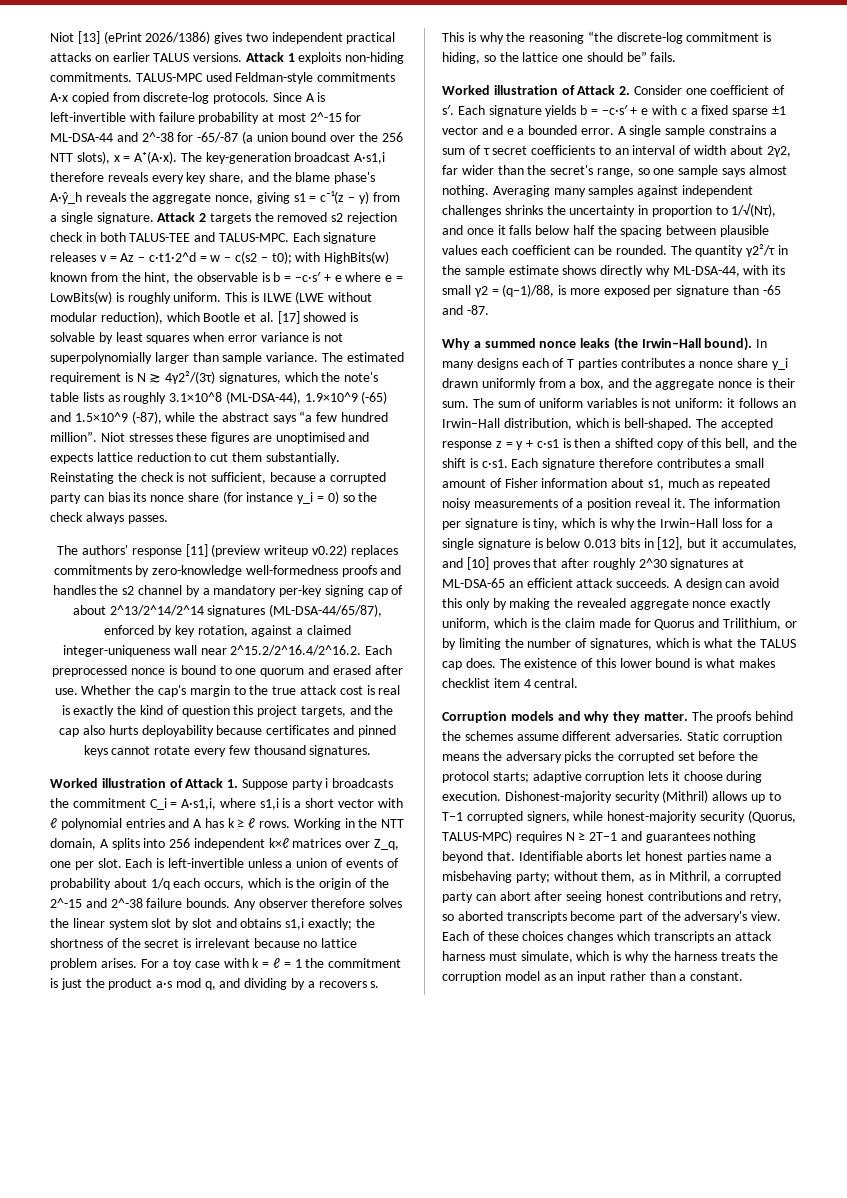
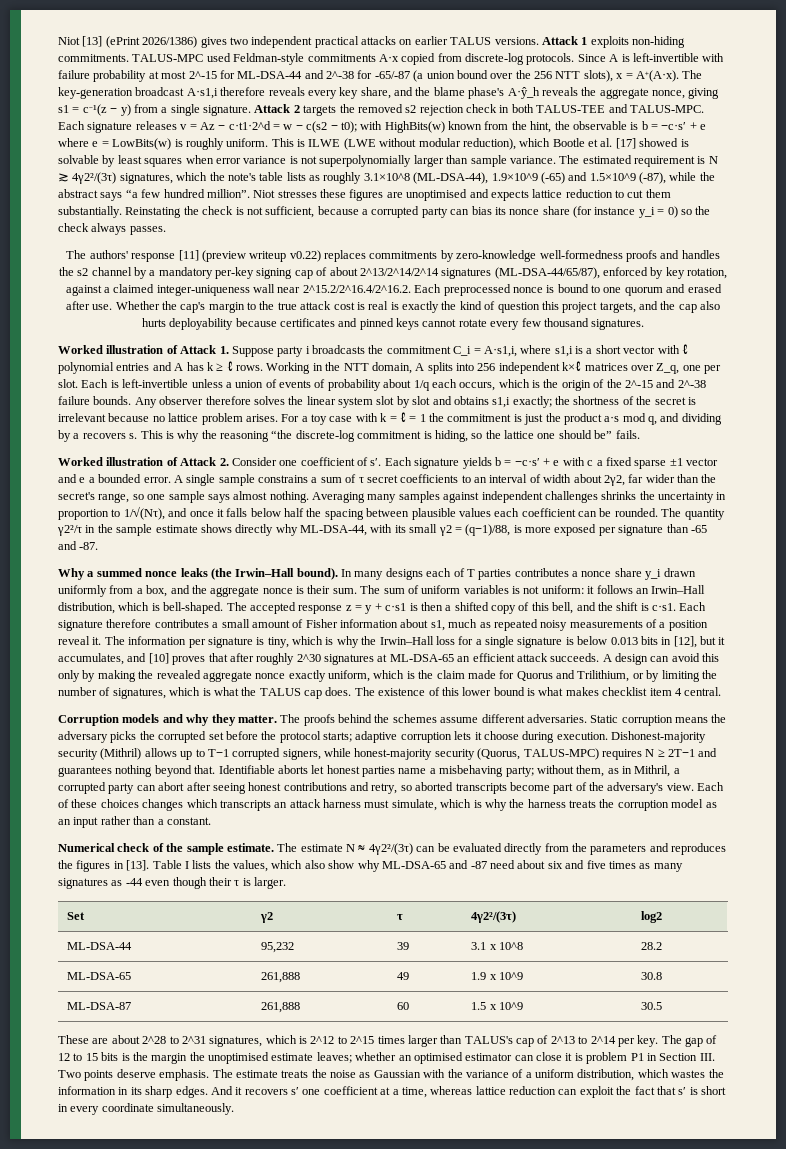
+ Numerical check of the sample estimate. The estimate N ≈ 4γ2²/(3τ) can be evaluated directly from the parameters and reproduces the figures in [13]. Table I lists the values, which also show why ML-DSA-65 and -87 need about six and five times as many signatures as -44 even though their τ is larger.
+ Set | γ2 | τ | 4γ2²/(3τ) | log2
+ ML-DSA-44 | 95,232 | 39 | 3.1 x 10^8 | 28.2
+ ML-DSA-65 | 261,888 | 49 | 1.9 x 10^9 | 30.8
+ ML-DSA-87 | 261,888 | 60 | 1.5 x 10^9 | 30.5
+ These are about 2^28 to 2^31 signatures, which is 2^12 to 2^15 times larger than TALUS's cap of 2^13 to 2^14 per key. The gap of 12 to 15 bits is the margin the unoptimised estimate leaves; whether an optimised estimator can close it is problem P1 in Section III. Two points deserve emphasis. The estimate treats the noise as Gaussian with the variance of a uniform distribution, which wastes the information in its sharp edges. And it recovers s′ one coefficient at a time, whereas lattice reduction can exploit the fact that s′ is short in every coordinate simultaneously.

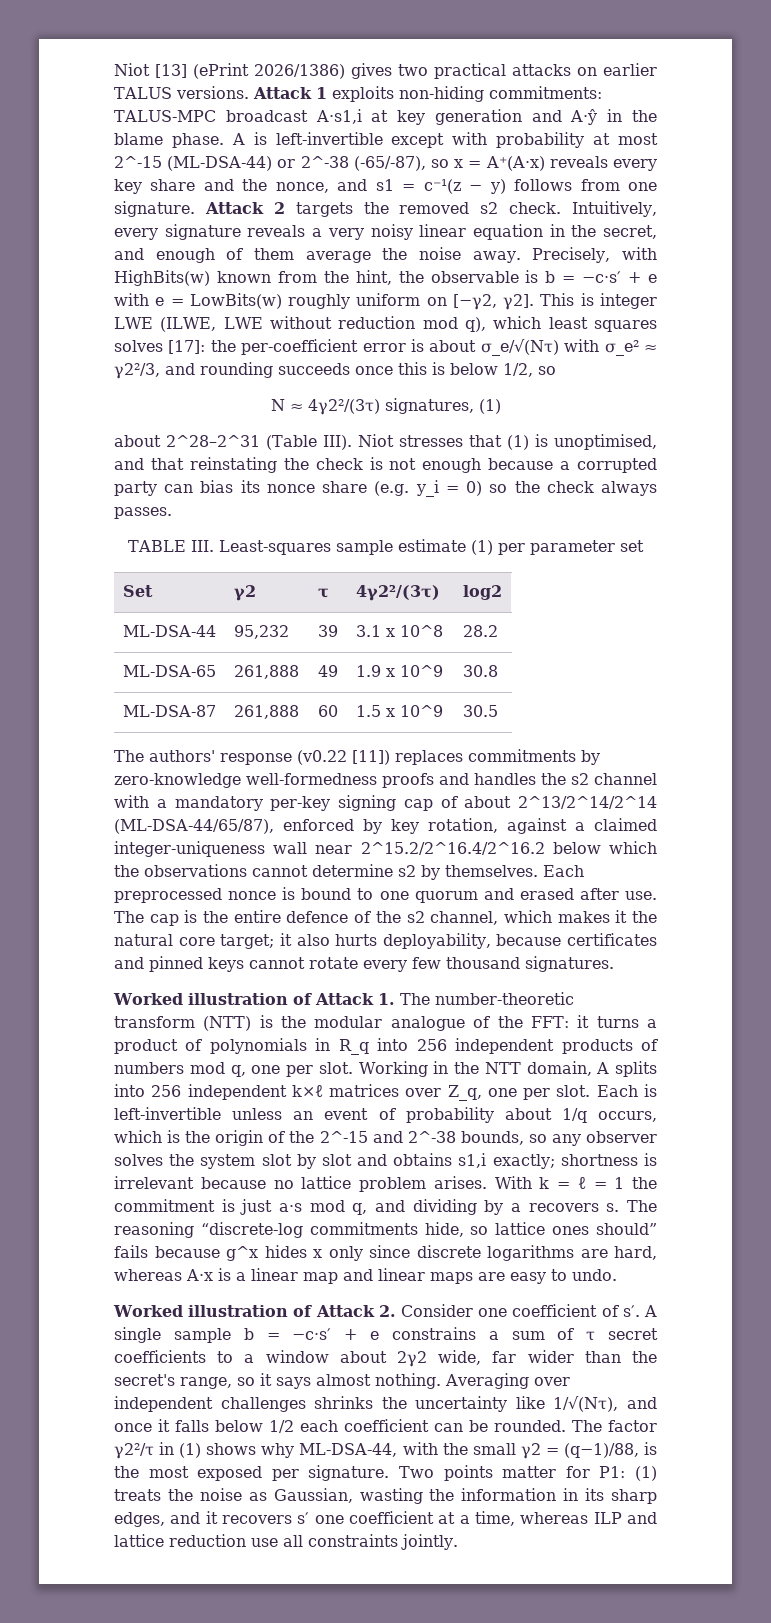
- Niot [13] (ePrint 2026/1386) gives two independent practical attacks on earlier TALUS versions.
+ Niot [13] (ePrint 2026/1386) gives two practical attacks on earlier TALUS versions.
- Attack 1 exploits non-hiding commitments. TALUS-MPC used Feldman-style commitments A·x copied from discrete-log protocols. Since A is left-invertible with failure probability at most 2^-15 for ML-DSA-44 and 2^-38 for -65/-87 (a union bound over the 256 NTT slots), x = A⁺(A·x). The key-generation broadcast A·s1,i therefore reveals every key share, and the blame phase's A·ŷ_h reveals the aggregate nonce, giving s1 = c⁻¹(z − y) from a single signature.
+ Attack 1 exploits non-hiding commitments: TALUS-MPC broadcast A·s1,i at key generation and A·ŷ in the blame phase. A is left-invertible except with probability at most 2^-15 (ML-DSA-44) or 2^-38 (-65/-87), so x = A⁺(A·x) reveals every key share and the nonce, and s1 = c⁻¹(z − y) follows from one signature.
- Attack 2 targets the removed s2 rejection check in both TALUS-TEE and TALUS-MPC. Each signature releases v = Az − c·t1·2^d = w − c(s2 − t0); with HighBits(w) known from the hint, the observable is b = −c·s′ + e where e = LowBits(w) is roughly uniform. This is ILWE (LWE without modular reduction), which Bootle et al. [17] showed is solvable by least squares when error variance is not superpolynomially larger than sample variance. The estimated requirement is N ≳ 4γ2²/(3τ) signatures, which the note's table lists as roughly 3.1×10^8 (ML-DSA-44), 1.9×10^9 (-65) and 1.5×10^9 (-87), while the abstract says “a few hundred million”. Niot stresses these figures are unoptimised and expects lattice reduction to cut them substantially. Reinstating the check is not sufficient, because a corrupted party can bias its nonce share (for instance y_i = 0) so the check always passes.
+ Attack 2 targets the removed s2 check. Intuitively, every signature reveals a very noisy linear equation in the secret, and enough of them average the noise away. Precisely, with HighBits(w) known from the hint, the observable is b = −c·s′ + e with e = LowBits(w) roughly uniform on [−γ2, γ2]. This is integer LWE (ILWE, LWE without reduction mod q), which least squares solves [17]: the per-coefficient error is about σ_e/√(Nτ) with σ_e² ≈ γ2²/3, and rounding succeeds once this is below 1/2, so
+ N ≈ 4γ2²/(3τ) signatures, (1)
+ about 2^28–2^31 (Table III). Niot stresses that (1) is unoptimised, and that reinstating the check is not enough because a corrupted party can bias its nonce share (e.g. y_i = 0) so the check always passes.
- The authors' response [11] (preview writeup v0.22) replaces commitments by zero-knowledge well-formedness proofs and handles the s2 channel by a mandatory per-key signing cap of about 2^13/2^14/2^14 signatures (ML-DSA-44/65/87), enforced by key rotation, against a claimed integer-uniqueness wall near 2^15.2/2^16.4/2^16.2. Each preprocessed nonce is bound to one quorum and erased after use. Whether the cap's margin to the true attack cost is real is exactly the kind of question this project targets, and the cap also hurts deployability because certificates and pinned keys cannot rotate every few thousand signatures.
- Worked illustration of Attack 1. Suppose party i broadcasts the commitment C_i = A·s1,i, where s1,i is a short vector with ℓ polynomial entries and A has k ≥ ℓ rows. Working in the NTT domain, A splits into 256 independent k×ℓ matrices over Z_q, one per slot. Each is left-invertible unless a union of events of probability about 1/q each occurs, which is the origin of the 2^-15 and 2^-38 failure bounds. Any observer therefore solves the linear system slot by slot and obtains s1,i exactly; the shortness of the secret is irrelevant because no lattice problem arises. For a toy case with k = ℓ = 1 the commitment is just the product a·s mod q, and dividing by a recovers s. This is why the reasoning “the discrete-log commitment is hiding, so the lattice one should be” fails.
- Worked illustration of Attack 2. Consider one coefficient of s′. Each signature yields b = −c·s′ + e with c a fixed sparse ±1 vector and e a bounded error. A single sample constrains a sum of τ secret coefficients to an interval of width about 2γ2, far wider than the secret's range, so one sample says almost nothing. Averaging many samples against independent challenges shrinks the uncertainty in proportion to 1/√(Nτ), and once it falls below half the spacing between plausible values each coefficient can be rounded. The quantity γ2²/τ in the sample estimate shows directly why ML-DSA-44, with its small γ2 = (q−1)/88, is more exposed per signature than -65 and -87.
- Why a summed nonce leaks (the Irwin–Hall bound). In many designs each of T parties contributes a nonce share y_i drawn uniformly from a box, and the aggregate nonce is their sum. The sum of uniform variables is not uniform: it follows an Irwin–Hall distribution, which is bell-shaped. The accepted response z = y + c·s1 is then a shifted copy of this bell, and the shift is c·s1. Each signature therefore contributes a small amount of Fisher information about s1, much as repeated noisy measurements of a position reveal it. The information per signature is tiny, which is why the Irwin–Hall loss for a single signature is below 0.013 bits in [12], but it accumulates, and [10] proves that after roughly 2^30 signatures at ML-DSA-65 an efficient attack succeeds. A design can avoid this only by making the revealed aggregate nonce exactly uniform, which is the claim made for Quorus and Trilithium, or by limiting the number of signatures, which is what the TALUS cap does. The existence of this lower bound is what makes checklist item 4 central.
- Corruption models and why they matter. The proofs behind the schemes assume different adversaries. Static corruption means the adversary picks the corrupted set before the protocol starts; adaptive corruption lets it choose during execution. Dishonest-majority security (Mithril) allows up to T−1 corrupted signers, while honest-majority security (Quorus, TALUS-MPC) requires N ≥ 2T−1 and guarantees nothing beyond that. Identifiable aborts let honest parties name a misbehaving party; without them, as in Mithril, a corrupted party can abort after seeing honest contributions and retry, so aborted transcripts become part of the adversary's view. Each of these choices changes which transcripts an attack harness must simulate, which is why the harness treats the corruption model as an input rather than a constant.
- Numerical check of the sample estimate. The estimate N ≈ 4γ2²/(3τ) can be evaluated directly from the parameters and reproduces the figures in [13]. Table I lists the values, which also show why ML-DSA-65 and -87 need about six and five times as many signatures as -44 even though their τ is larger.
+ TABLE III. Least-squares sample estimate (1) per parameter set
- These are about 2^28 to 2^31 signatures, which is 2^12 to 2^15 times larger than TALUS's cap of 2^13 to 2^14 per key. The gap of 12 to 15 bits is the margin the unoptimised estimate leaves; whether an optimised estimator can close it is problem P1 in Section III. Two points deserve emphasis. The estimate treats the noise as Gaussian with the variance of a uniform distribution, which wastes the information in its sharp edges. And it recovers s′ one coefficient at a time, whereas lattice reduction can exploit the fact that s′ is short in every coordinate simultaneously.
+ The authors' response (v0.22 [11]) replaces commitments by zero-knowledge well-formedness proofs and handles the s2 channel with a mandatory per-key signing cap of about 2^13/2^14/2^14 (ML-DSA-44/65/87), enforced by key rotation, against a claimed integer-uniqueness wall near 2^15.2/2^16.4/2^16.2 below which the observations cannot determine s2 by themselves. Each preprocessed nonce is bound to one quorum and erased after use. The cap is the entire defence of the s2 channel, which makes it the natural core target; it also hurts deployability, because certificates and pinned keys cannot rotate every few thousand signatures.
+ Worked illustration of Attack 1. The number-theoretic transform (NTT) is the modular analogue of the FFT: it turns a product of polynomials in R_q into 256 independent products of numbers mod q, one per slot. Working in the NTT domain, A splits into 256 independent k×ℓ matrices over Z_q, one per slot. Each is left-invertible unless an event of probability about 1/q occurs, which is the origin of the 2^-15 and 2^-38 bounds, so any observer solves the system slot by slot and obtains s1,i exactly; shortness is irrelevant because no lattice problem arises. With k = ℓ = 1 the commitment is just a·s mod q, and dividing by a recovers s. The reasoning “discrete-log commitments hide, so lattice ones should” fails because g^x hides x only since discrete logarithms are hard, whereas A·x is a linear map and linear maps are easy to undo.
+ Worked illustration of Attack 2. Consider one coefficient of s′. A single sample b = −c·s′ + e constrains a sum of τ secret coefficients to a window about 2γ2 wide, far wider than the secret's range, so it says almost nothing. Averaging over independent challenges shrinks the uncertainty like 1/√(Nτ), and once it falls below 1/2 each coefficient can be rounded. The factor γ2²/τ in (1) shows why ML-DSA-44, with the small γ2 = (q−1)/88, is the most exposed per signature. Two points matter for P1: (1) treats the noise as Gaussian, wasting the information in its sharp edges, and it recovers s′ one coefficient at a time, whereas ILP and lattice reduction use all constraints jointly.

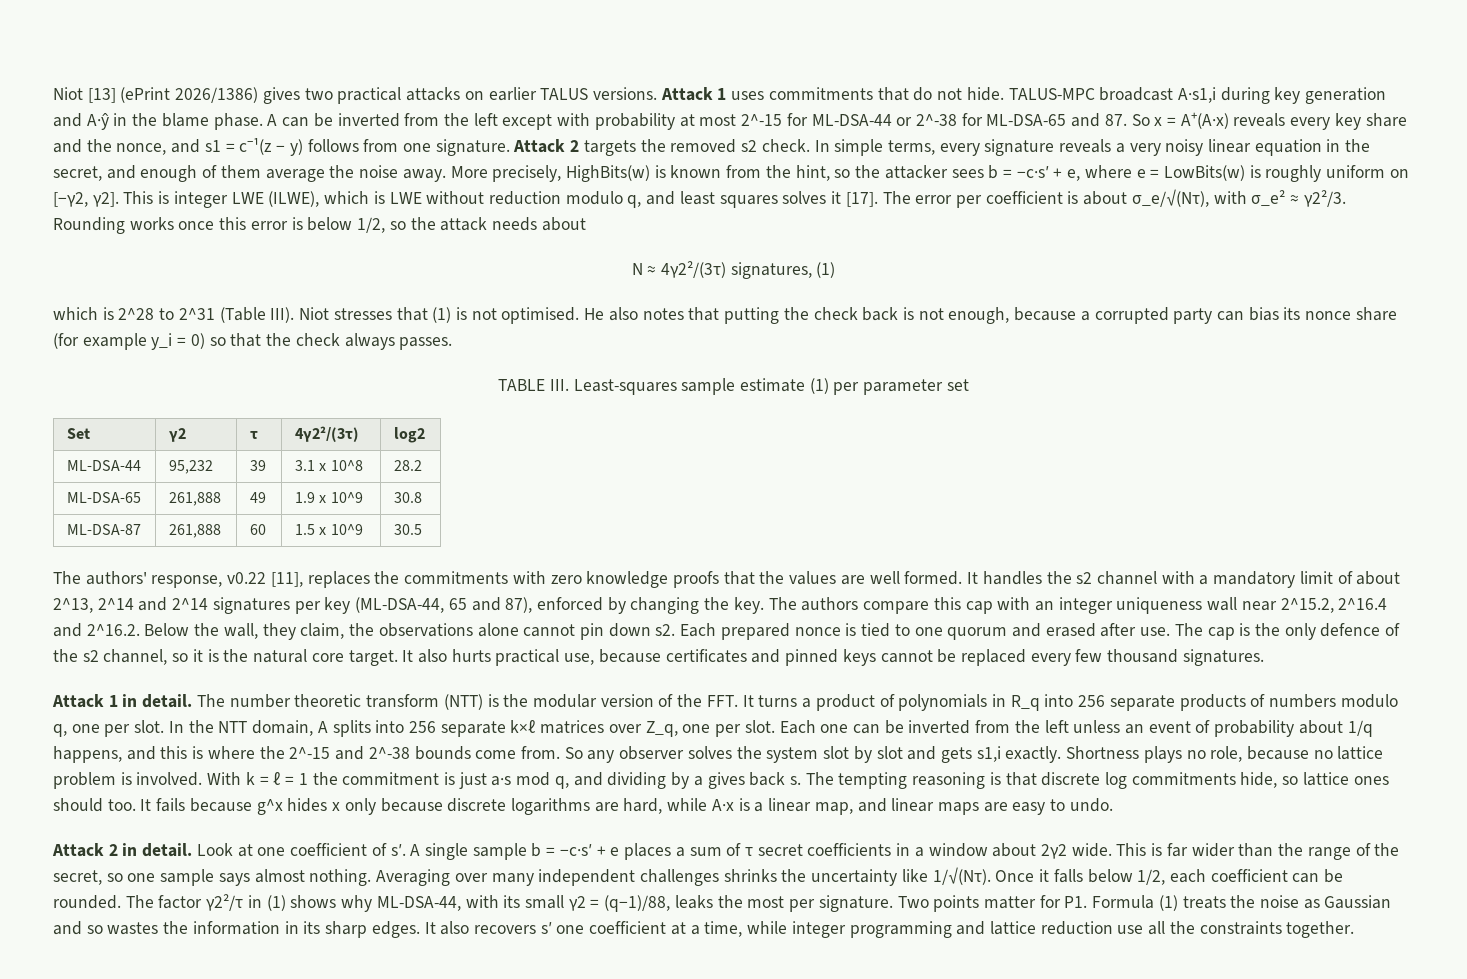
- Attack 1 exploits non-hiding commitments: TALUS-MPC broadcast A·s1,i at key generation and A·ŷ in the blame phase.
+ Attack 1 uses commitments that do not hide. TALUS-MPC broadcast A·s1,i during key generation and A·ŷ in the blame phase.
- A is left-invertible except with probability at most 2^-15 (ML-DSA-44) or 2^-38 (-65/-87), so x = A⁺(A·x) reveals every key share and the nonce, and s1 = c⁻¹(z − y) follows from one signature.
+ A can be inverted from the left except with probability at most 2^-15 for ML-DSA-44 or 2^-38 for ML-DSA-65 and 87. So x = A⁺(A·x) reveals every key share and the nonce, and s1 = c⁻¹(z − y) follows from one signature.
- Intuitively, every signature reveals a very noisy linear equation in the secret, and enough of them average the noise away.
+ In simple terms, every signature reveals a very noisy linear equation in the secret, and enough of them average the noise away.
- Precisely, with HighBits(w) known from the hint, the observable is b = −c·s′ + e with e = LowBits(w) roughly uniform on [−γ2, γ2].
+ More precisely, HighBits(w) is known from the hint, so the attacker sees b = −c·s′ + e, where e = LowBits(w) is roughly uniform on [−γ2, γ2].
- This is integer LWE (ILWE, LWE without reduction mod q), which least squares solves [17]: the per-coefficient error is about σ_e/√(Nτ) with σ_e² ≈ γ2²/3, and rounding succeeds once this is below 1/2, so
+ This is integer LWE (ILWE), which is LWE without reduction modulo q, and least squares solves it [17]. The error per coefficient is about σ_e/√(Nτ), with σ_e² ≈ γ2²/3. Rounding works once this error is below 1/2, so the attack needs about
- about 2^28–2^31 (Table III).
+ which is 2^28 to 2^31 (Table III).
- Niot stresses that (1) is unoptimised, and that reinstating the check is not enough because a corrupted party can bias its nonce share (e.g. y_i = 0) so the check always passes.
+ Niot stresses that (1) is not optimised. He also notes that putting the check back is not enough, because a corrupted party can bias its nonce share (for example y_i = 0) so that the check always passes.
- The authors' response (v0.22 [11]) replaces commitments by zero-knowledge well-formedness proofs and handles the s2 channel with a mandatory per-key signing cap of about 2^13/2^14/2^14 (ML-DSA-44/65/87), enforced by key rotation, against a claimed integer-uniqueness wall near 2^15.2/2^16.4/2^16.2 below which the observations cannot determine s2 by themselves. Each preprocessed nonce is bound to one quorum and erased after use.
+ The authors' response, v0.22 [11], replaces the commitments with zero knowledge proofs that the values are well formed. It handles the s2 channel with a mandatory limit of about 2^13, 2^14 and 2^14 signatures per key (ML-DSA-44, 65 and 87), enforced by changing the key. The authors compare this cap with an integer uniqueness wall near 2^15.2, 2^16.4 and 2^16.2. Below the wall, they claim, the observations alone cannot pin down s2. Each prepared nonce is tied to one quorum and erased after use.
- The cap is the entire defence of the s2 channel, which makes it the natural core target; it also hurts deployability, because certificates and pinned keys cannot rotate every few thousand signatures.
+ The cap is the only defence of the s2 channel, so it is the natural core target. It also hurts practical use, because certificates and pinned keys cannot be replaced every few thousand signatures.
- Worked illustration of Attack 1. The number-theoretic transform (NTT) is the modular analogue of the FFT: it turns a product of polynomials in R_q into 256 independent products of numbers mod q, one per slot.
+ Attack 1 in detail. The number theoretic transform (NTT) is the modular version of the FFT. It turns a product of polynomials in R_q into 256 separate products of numbers modulo q, one per slot.
- Working in the NTT domain, A splits into 256 independent k×ℓ matrices over Z_q, one per slot.
+ In the NTT domain, A splits into 256 separate k×ℓ matrices over Z_q, one per slot.
- Each is left-invertible unless an event of probability about 1/q occurs, which is the origin of the 2^-15 and 2^-38 bounds, so any observer solves the system slot by slot and obtains s1,i exactly; shortness is irrelevant because no lattice problem arises.
+ Each one can be inverted from the left unless an event of probability about 1/q happens, and this is where the 2^-15 and 2^-38 bounds come from. So any observer solves the system slot by slot and gets s1,i exactly. Shortness plays no role, because no lattice problem is involved.
- With k = ℓ = 1 the commitment is just a·s mod q, and dividing by a recovers s. The reasoning “discrete-log commitments hide, so lattice ones should” fails because g^x hides x only since discrete logarithms are hard, whereas A·x is a linear map and linear maps are easy to undo.
+ With k = ℓ = 1 the commitment is just a·s mod q, and dividing by a gives back s. The tempting reasoning is that discrete log commitments hide, so lattice ones should too. It fails because g^x hides x only because discrete logarithms are hard, while A·x is a linear map, and linear maps are easy to undo.
- Worked illustration of Attack 2. Consider one coefficient of s′.
+ Attack 2 in detail. Look at one coefficient of s′.
- A single sample b = −c·s′ + e constrains a sum of τ secret coefficients to a window about 2γ2 wide, far wider than the secret's range, so it says almost nothing.
+ A single sample b = −c·s′ + e places a sum of τ secret coefficients in a window about 2γ2 wide. This is far wider than the range of the secret, so one sample says almost nothing.
- Averaging over independent challenges shrinks the uncertainty like 1/√(Nτ), and once it falls below 1/2 each coefficient can be rounded.
+ Averaging over many independent challenges shrinks the uncertainty like 1/√(Nτ). Once it falls below 1/2, each coefficient can be rounded.
- The factor γ2²/τ in (1) shows why ML-DSA-44, with the small γ2 = (q−1)/88, is the most exposed per signature.
+ The factor γ2²/τ in (1) shows why ML-DSA-44, with its small γ2 = (q−1)/88, leaks the most per signature.
- Two points matter for P1: (1) treats the noise as Gaussian, wasting the information in its sharp edges, and it recovers s′ one coefficient at a time, whereas ILP and lattice reduction use all constraints jointly.
+ Two points matter for P1. Formula (1) treats the noise as Gaussian and so wastes the information in its sharp edges. It also recovers s′ one coefficient at a time, while integer programming and lattice reduction use all the constraints together.

